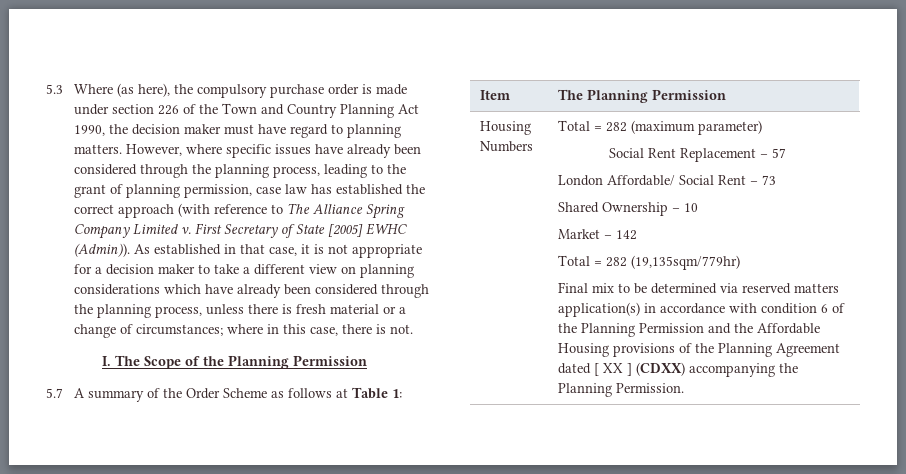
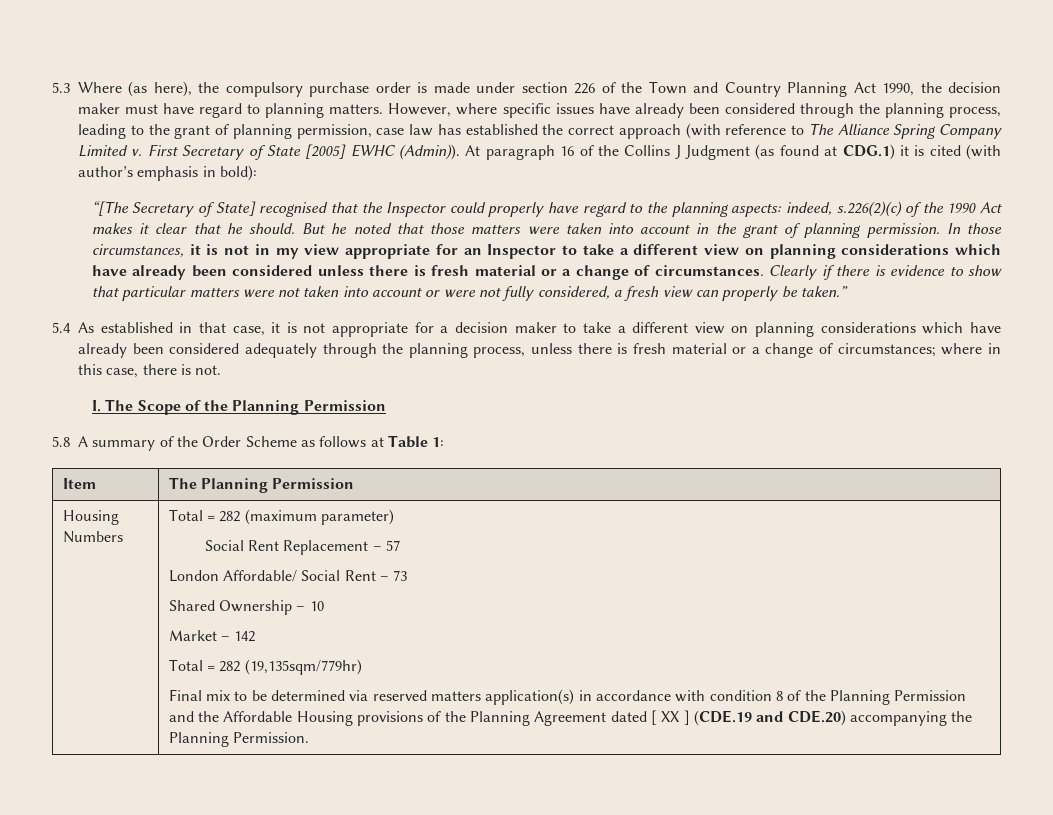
- As established in that case, it is not appropriate for a decision maker to take a different view on planning considerations which have already been considered through the planning process, unless there is fresh material or a change of circumstances; where in this case, there is not.
+ At paragraph 16 of the Collins J Judgment (as found at CDG.1) it is cited (with author’s emphasis in bold):
+ “[The Secretary of State] recognised that the Inspector could properly have regard to the planning aspects: indeed, s.226(2)(c) of the 1990 Act makes it clear that he should. But he noted that those matters were taken into account in the grant of planning permission. In those circumstances, it is not in my view appropriate for an Inspector to take a different view on planning considerations which have already been considered unless there is fresh material or a change of circumstances. Clearly if there is evidence to show that particular matters were not taken into account or were not fully considered, a fresh view can properly be taken.”
+ 5.4 As established in that case, it is not appropriate for a decision maker to take a different view on planning considerations which have already been considered adequately through the planning process, unless there is fresh material or a change of circumstances; where in this case, there is not.
- 5.7 A summary of the Order Scheme as follows at Table 1:
+ 5.8 A summary of the Order Scheme as follows at Table 1:
- Final mix to be determined via reserved matters application(s) in accordance with condition 6 of the Planning Permission and the Affordable Housing provisions of the Planning Agreement dated [ XX ] (CDXX) accompanying the Planning Permission.
+ Final mix to be determined via reserved matters application(s) in accordance with condition 8 of the Planning Permission and the Affordable Housing provisions of the Planning Agreement dated [ XX ] (CDE.19 and CDE.20) accompanying the Planning Permission.

